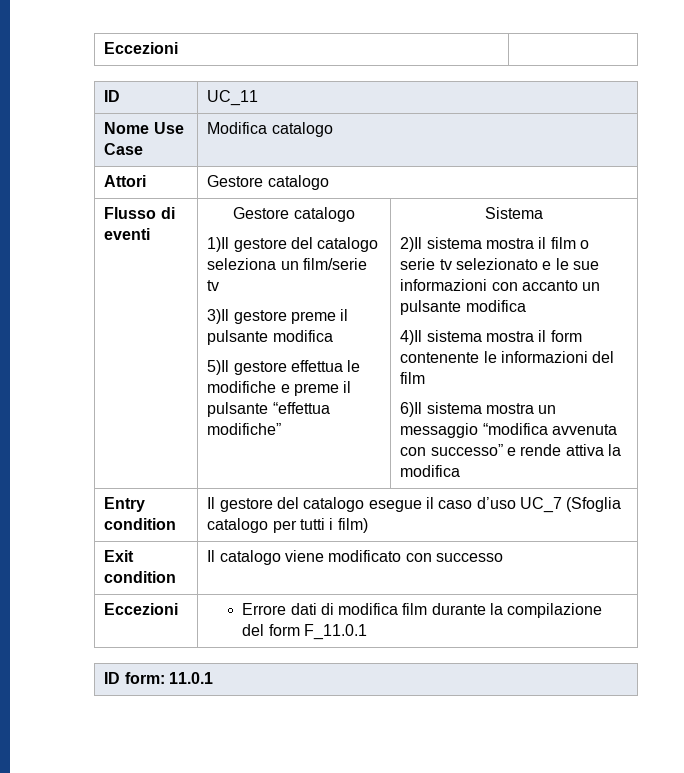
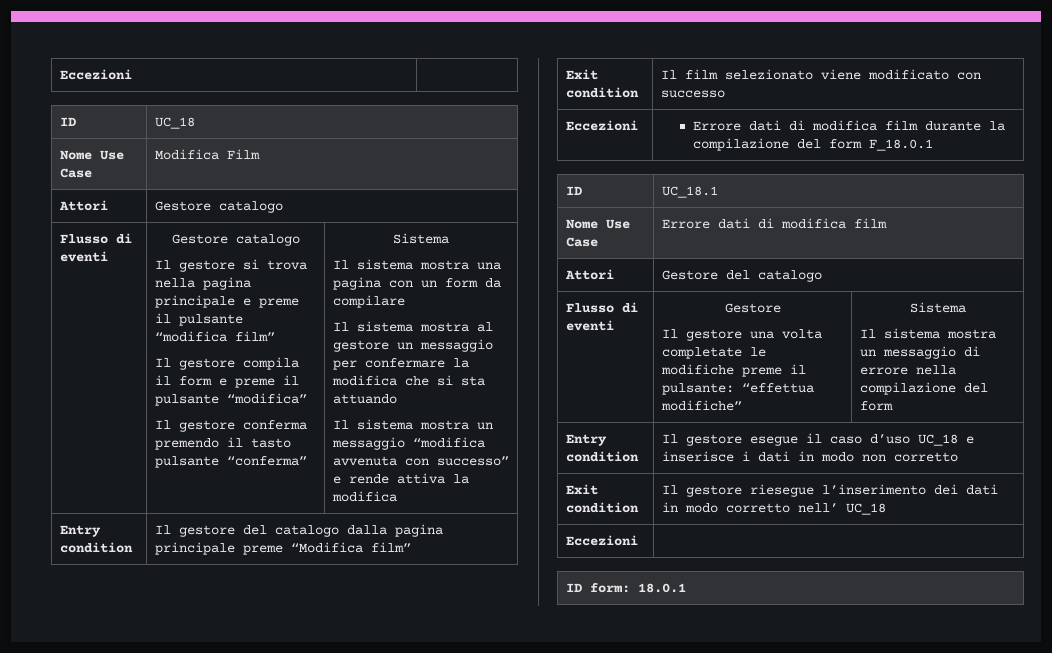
- ID | UC_11
+ ID | UC_18
- Nome Use Case | Modifica catalogo
+ Nome Use Case | Modifica Film
- 1)Il gestore del catalogo seleziona un film/serie tv
- 3)Il gestore preme il pulsante modifica
- 5)Il gestore effettua le modifiche e preme il pulsante “effettua modifiche” | Sistema
- 2)Il sistema mostra il film o serie tv selezionato e le sue informazioni con accanto un pulsante modifica
- 4)Il sistema mostra il form contenente le informazioni del film
- 6)Il sistema mostra un messaggio “modifica avvenuta con successo” e rende attiva la modifica
+ Il gestore si trova nella pagina principale e preme il pulsante “modifica film”
+ Il gestore compila il form e preme il pulsante “modifica”
+ Il gestore conferma premendo il tasto pulsante “conferma” | Sistema
+ Il sistema mostra una pagina con un form da compilare
+ Il sistema mostra al gestore un messaggio per confermare la modifica che si sta attuando
+ Il sistema mostra un messaggio “modifica avvenuta con successo” e rende attiva la modifica
- Entry condition | Il gestore del catalogo esegue il caso d’uso UC_7 (Sfoglia catalogo per tutti i film)
- Exit condition | Il catalogo viene modificato con successo
+ Entry condition | Il gestore del catalogo dalla pagina principale preme “Modifica film”
+ Exit condition | Il film selezionato viene modificato con successo
- Eccezioni | Errore dati di modifica film durante la compilazione del form F_11.0.1
+ Eccezioni | Errore dati di modifica film durante la compilazione del form F_18.0.1
+ ID | UC_18.1
+ Nome Use Case | Errore dati di modifica film
+ Attori | Gestore del catalogo
+ Flusso di eventi | Gestore
+ Il gestore una volta completate le modifiche preme il pulsante: “effettua modifiche” | Sistema
+ Il sistema mostra un messaggio di errore nella compilazione del form
+ Entry condition | Il gestore esegue il caso d’uso UC_18 e inserisce i dati in modo non corretto
+ Exit condition | Il gestore riesegue l’inserimento dei dati in modo corretto nell’ UC_18
+ Eccezioni |
- ID form: 11.0.1
+ ID form: 18.0.1

